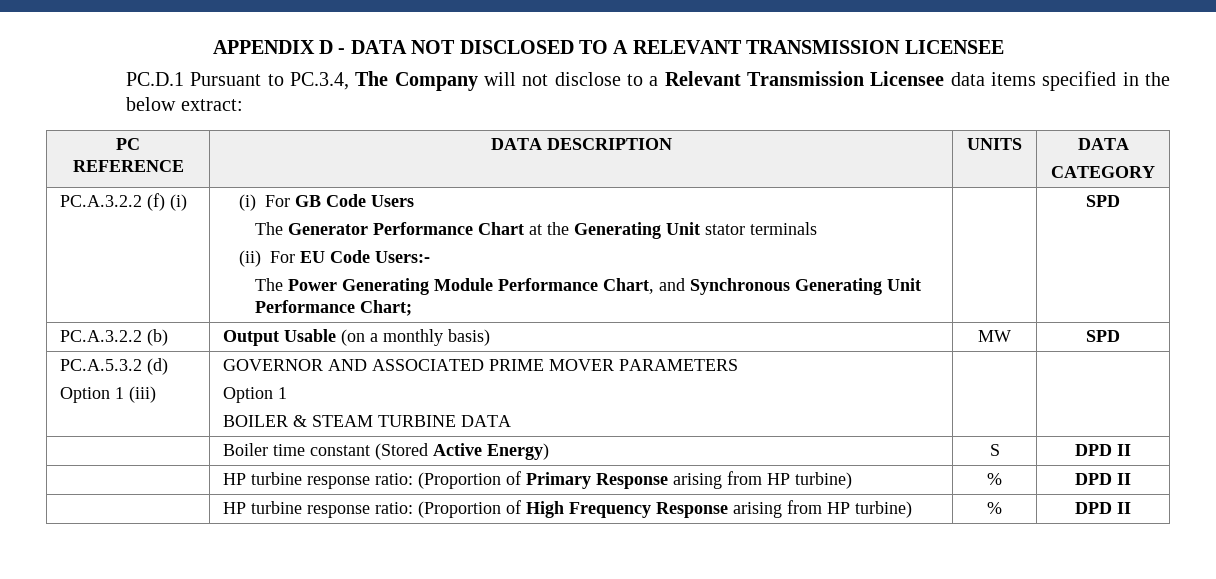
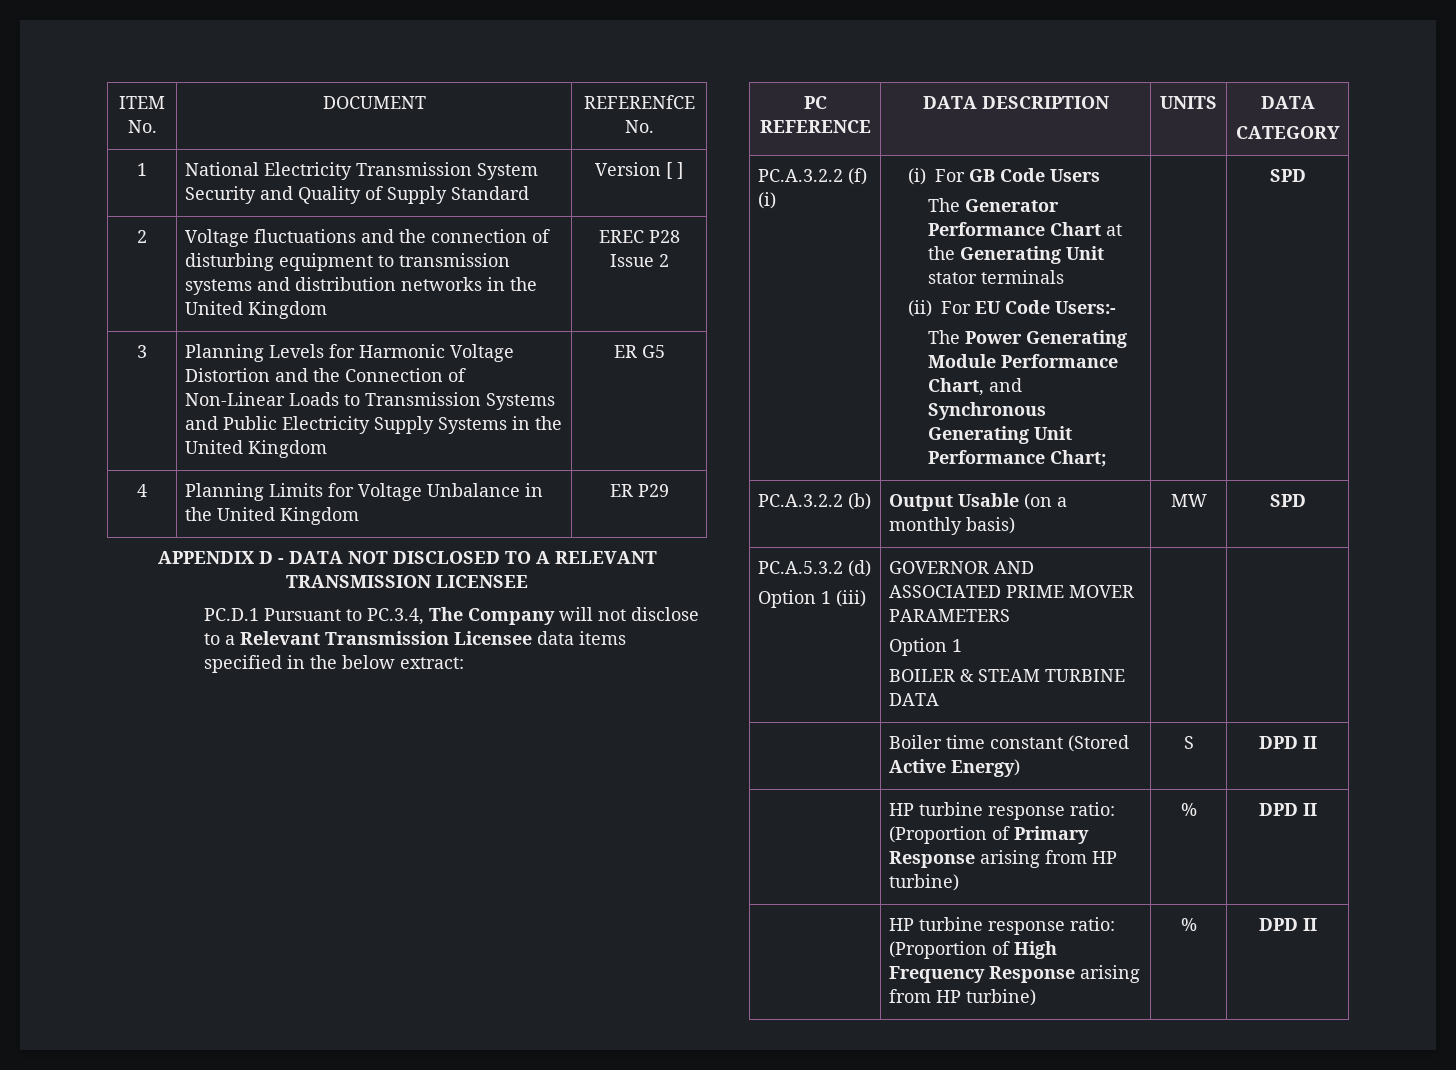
+ ITEM No. | DOCUMENT | REFERENfCE No.
+ 1 | National Electricity Transmission System Security and Quality of Supply Standard | Version [ ]
+ 2 | Voltage fluctuations and the connection of disturbing equipment to transmission systems and distribution networks in the United Kingdom | EREC P28 Issue 2
+ 3 | Planning Levels for Harmonic Voltage Distortion and the Connection of Non-Linear Loads to Transmission Systems and Public Electricity Supply Systems in the United Kingdom | ER G5
+ 4 | Planning Limits for Voltage Unbalance in the United Kingdom | ER P29

